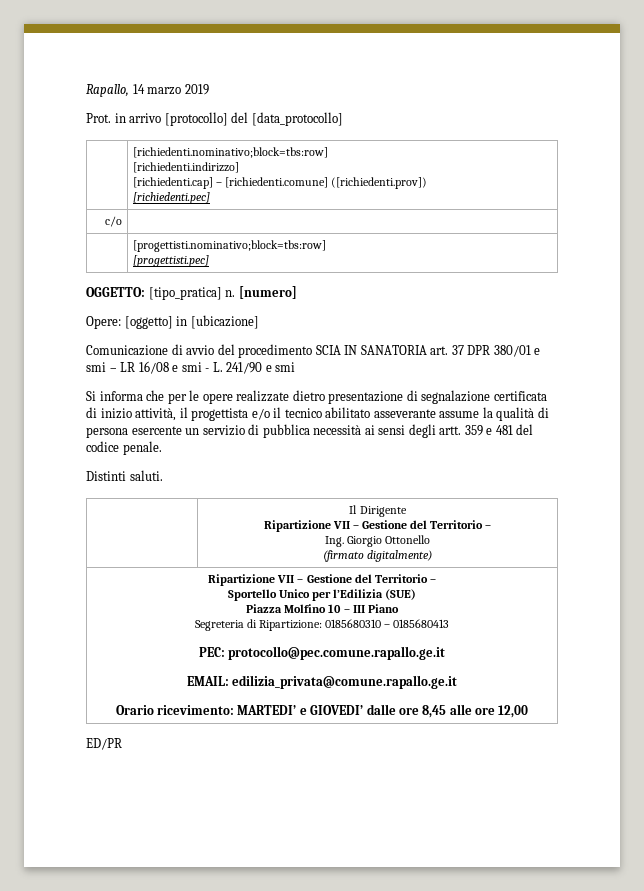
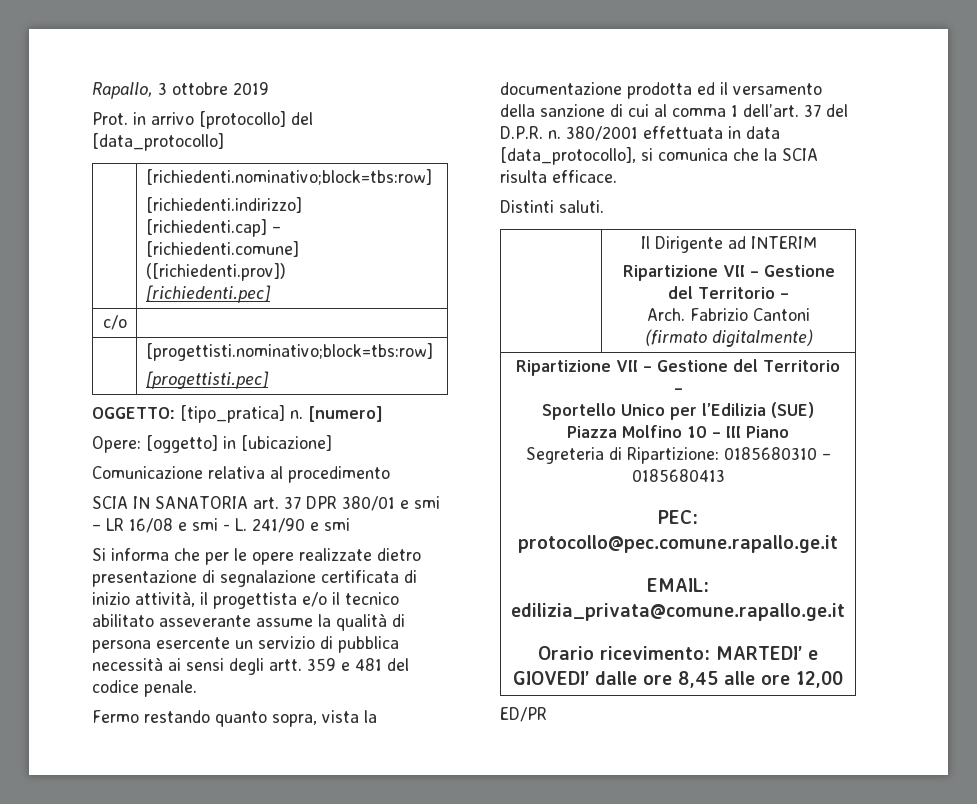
- Rapallo, 14 marzo 2019
+ Rapallo, 3 ottobre 2019
- Comunicazione di avvio del procedimento SCIA IN SANATORIA art. 37 DPR 380/01 e smi – LR 16/08 e smi - L. 241/90 e smi
+ Comunicazione relativa al procedimento
+ SCIA IN SANATORIA art. 37 DPR 380/01 e smi – LR 16/08 e smi - L. 241/90 e smi
+ Fermo restando quanto sopra, vista la documentazione prodotta ed il versamento della sanzione di cui al comma 1 dell’art. 37 del D.P.R. n. 380/2001 effettuata in data [data_protocollo], si comunica che la SCIA risulta efficace.
- | Il Dirigente
+ | Il Dirigente ad INTERIM
  Ripartizione VII – Gestione del Territorio –
- Ing. Giorgio Ottonello
+ Arch. Fabrizio Cantoni

